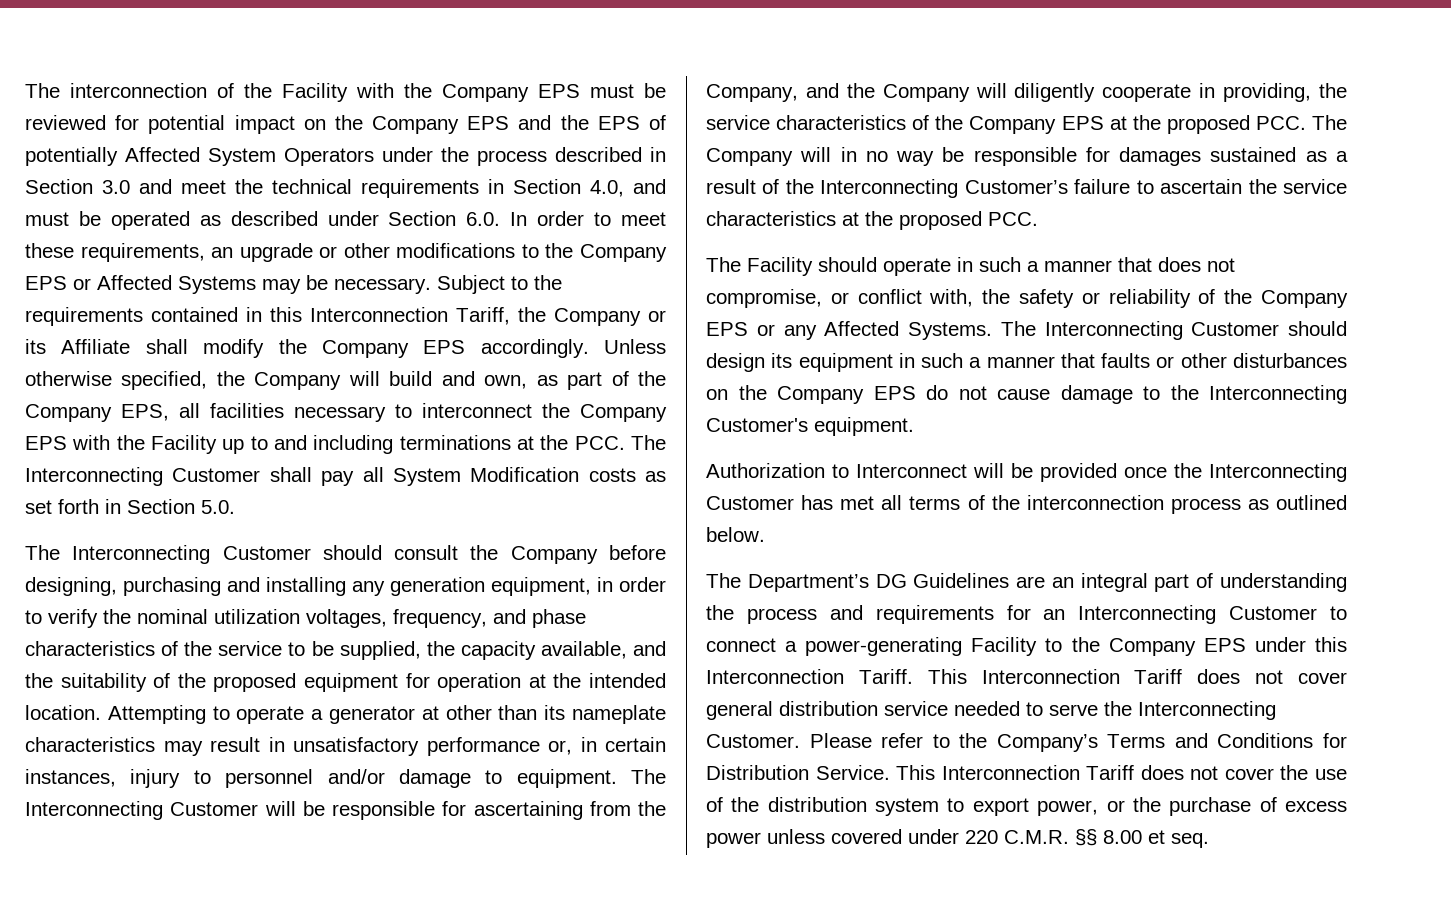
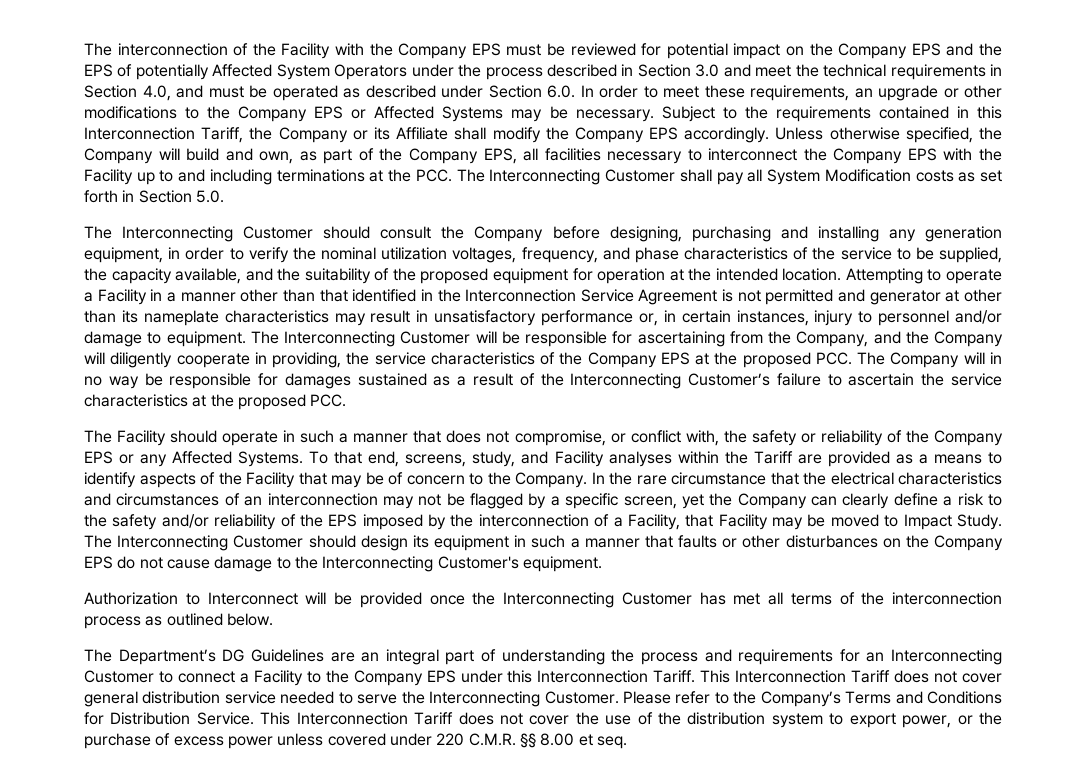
- Attempting to operate a generator at other than its nameplate characteristics may result in unsatisfactory performance or, in certain instances, injury to personnel and/or damage to equipment.
+ Attempting to operate a Facility in a manner other than that identified in the Interconnection Service Agreement is not permitted and generator at other than its nameplate characteristics may result in unsatisfactory performance or, in certain instances, injury to personnel and/or damage to equipment.
+ To that end, screens, study, and Facility analyses within the Tariff are provided as a means to identify aspects of the Facility that may be of concern to the Company. In the rare circumstance that the electrical characteristics and circumstances of an interconnection may not be flagged by a specific screen, yet the Company can clearly define a risk to the safety and/or reliability of the EPS imposed by the interconnection of a Facility, that Facility may be moved to Impact Study.
- The Department’s DG Guidelines are an integral part of understanding the process and requirements for an Interconnecting Customer to connect a power-generating Facility to the Company EPS under this Interconnection Tariff.
+ The Department’s DG Guidelines are an integral part of understanding the process and requirements for an Interconnecting Customer to connect a Facility to the Company EPS under this Interconnection Tariff.

